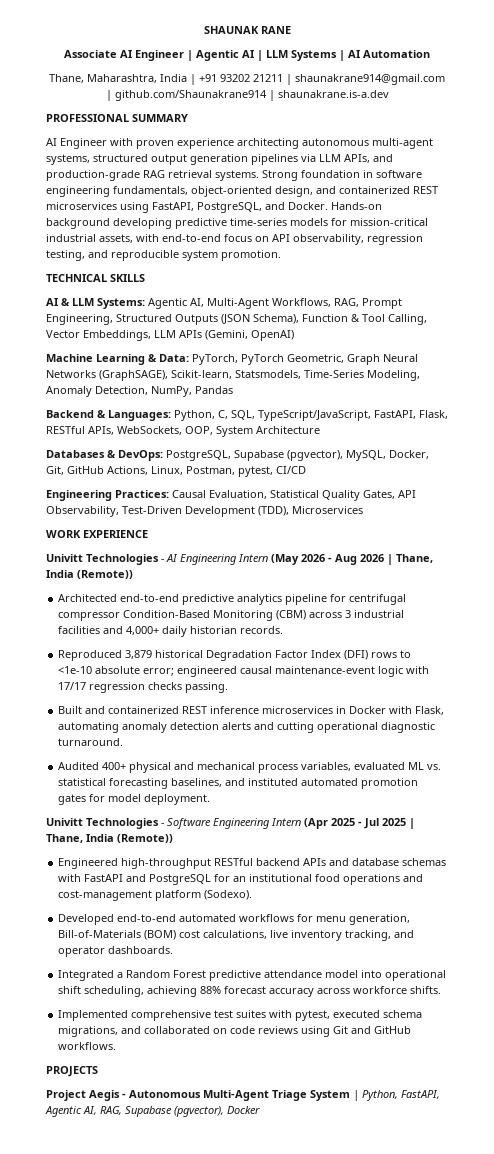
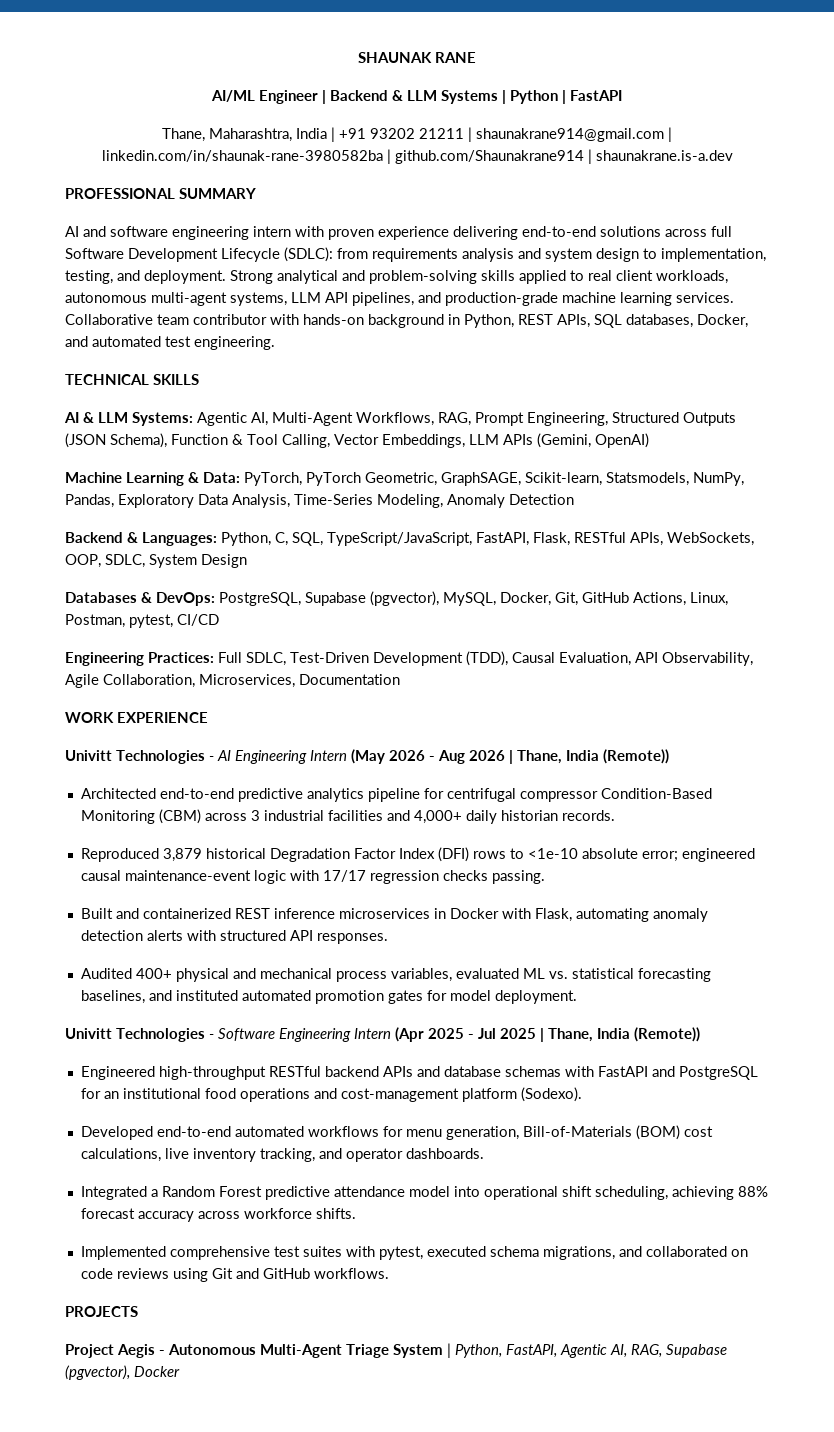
- Associate AI Engineer | Agentic AI | LLM Systems | AI Automation
+ AI/ML Engineer | Backend & LLM Systems | Python | FastAPI
- Thane, Maharashtra, India | +91 93202 21211 | shaunakrane914@gmail.com | github.com/Shaunakrane914 | shaunakrane.is-a.dev
+ Thane, Maharashtra, India | +91 93202 21211 | shaunakrane914@gmail.com | linkedin.com/in/shaunak-rane-3980582ba | github.com/Shaunakrane914 | shaunakrane.is-a.dev
- AI Engineer with proven experience architecting autonomous multi-agent systems, structured output generation pipelines via LLM APIs, and production-grade RAG retrieval systems. Strong foundation in software engineering fundamentals, object-oriented design, and containerized REST microservices using FastAPI, PostgreSQL, and Docker. Hands-on background developing predictive time-series models for mission-critical industrial assets, with end-to-end focus on API observability, regression testing, and reproducible system promotion.
+ AI and software engineering intern with proven experience delivering end-to-end solutions across full Software Development Lifecycle (SDLC): from requirements analysis and system design to implementation, testing, and deployment. Strong analytical and problem-solving skills applied to real client workloads, autonomous multi-agent systems, LLM API pipelines, and production-grade machine learning services. Collaborative team contributor with hands-on background in Python, REST APIs, SQL databases, Docker, and automated test engineering.
- Machine Learning & Data: PyTorch, PyTorch Geometric, Graph Neural Networks (GraphSAGE), Scikit-learn, Statsmodels, Time-Series Modeling, Anomaly Detection, NumPy, Pandas
+ Machine Learning & Data: PyTorch, PyTorch Geometric, GraphSAGE, Scikit-learn, Statsmodels, NumPy, Pandas, Exploratory Data Analysis, Time-Series Modeling, Anomaly Detection
- Backend & Languages: Python, C, SQL, TypeScript/JavaScript, FastAPI, Flask, RESTful APIs, WebSockets, OOP, System Architecture
+ Backend & Languages: Python, C, SQL, TypeScript/JavaScript, FastAPI, Flask, RESTful APIs, WebSockets, OOP, SDLC, System Design
- Engineering Practices: Causal Evaluation, Statistical Quality Gates, API Observability, Test-Driven Development (TDD), Microservices
+ Engineering Practices: Full SDLC, Test-Driven Development (TDD), Causal Evaluation, API Observability, Agile Collaboration, Microservices, Documentation
- Built and containerized REST inference microservices in Docker with Flask, automating anomaly detection alerts and cutting operational diagnostic turnaround.
+ Built and containerized REST inference microservices in Docker with Flask, automating anomaly detection alerts with structured API responses.

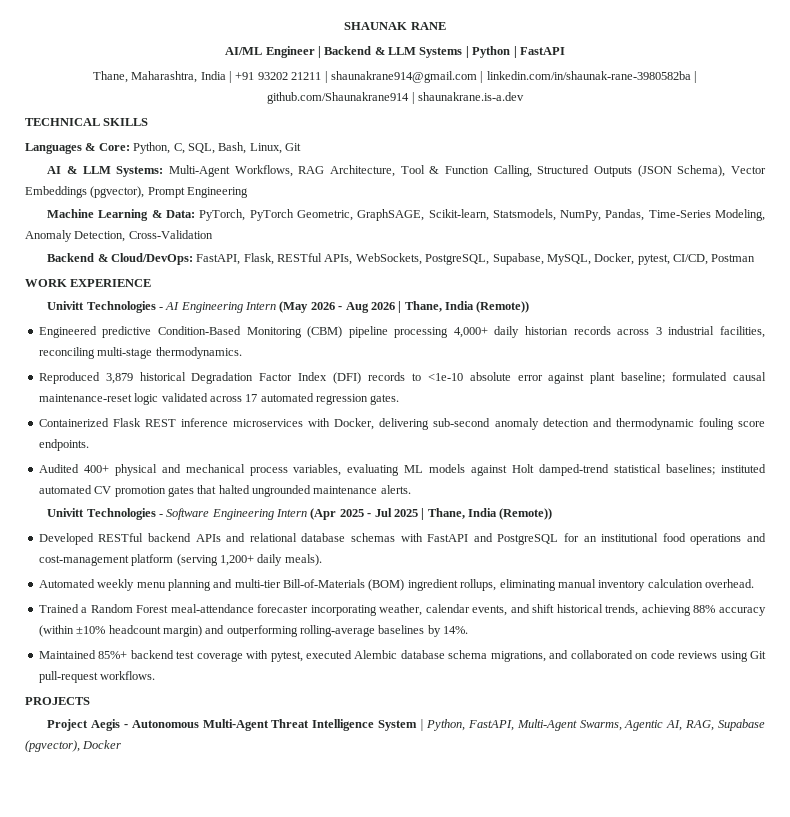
- PROFESSIONAL SUMMARY
- AI and software engineering intern with proven experience delivering end-to-end solutions across full Software Development Lifecycle (SDLC): from requirements analysis and system design to implementation, testing, and deployment. Strong analytical and problem-solving skills applied to real client workloads, autonomous multi-agent systems, LLM API pipelines, and production-grade machine learning services. Collaborative team contributor with hands-on background in Python, REST APIs, SQL databases, Docker, and automated test engineering.
  TECHNICAL SKILLS
- AI & LLM Systems: Agentic AI, Multi-Agent Workflows, RAG, Prompt Engineering, Structured Outputs (JSON Schema), Function & Tool Calling, Vector Embeddings, LLM APIs (Gemini, OpenAI)
+ Languages & Core: Python, C, SQL, Bash, Linux, Git
+ AI & LLM Systems: Multi-Agent Workflows, RAG Architecture, Tool & Function Calling, Structured Outputs (JSON Schema), Vector Embeddings (pgvector), Prompt Engineering
- Machine Learning & Data: PyTorch, PyTorch Geometric, GraphSAGE, Scikit-learn, Statsmodels, NumPy, Pandas, Exploratory Data Analysis, Time-Series Modeling, Anomaly Detection
- Backend & Languages: Python, C, SQL, TypeScript/JavaScript, FastAPI, Flask, RESTful APIs, WebSockets, OOP, SDLC, System Design
- Databases & DevOps: PostgreSQL, Supabase (pgvector), MySQL, Docker, Git, GitHub Actions, Linux, Postman, pytest, CI/CD
- Engineering Practices: Full SDLC, Test-Driven Development (TDD), Causal Evaluation, API Observability, Agile Collaboration, Microservices, Documentation
+ Machine Learning & Data: PyTorch, PyTorch Geometric, GraphSAGE, Scikit-learn, Statsmodels, NumPy, Pandas, Time-Series Modeling, Anomaly Detection, Cross-Validation
+ Backend & Cloud/DevOps: FastAPI, Flask, RESTful APIs, WebSockets, PostgreSQL, Supabase, MySQL, Docker, pytest, CI/CD, Postman
- Architected end-to-end predictive analytics pipeline for centrifugal compressor Condition-Based Monitoring (CBM) across 3 industrial facilities and 4,000+ daily historian records.
+ Engineered predictive Condition-Based Monitoring (CBM) pipeline processing 4,000+ daily historian records across 3 industrial facilities, reconciling multi-stage thermodynamics.
- Reproduced 3,879 historical Degradation Factor Index (DFI) rows to <1e-10 absolute error; engineered causal maintenance-event logic with 17/17 regression checks passing.
- Built and containerized REST inference microservices in Docker with Flask, automating anomaly detection alerts with structured API responses.
+ Reproduced 3,879 historical Degradation Factor Index (DFI) records to <1e-10 absolute error against plant baseline; formulated causal maintenance-reset logic validated across 17 automated regression gates.
+ Containerized Flask REST inference microservices with Docker, delivering sub-second anomaly detection and thermodynamic fouling score endpoints.
- Audited 400+ physical and mechanical process variables, evaluated ML vs. statistical forecasting baselines, and instituted automated promotion gates for model deployment.
+ Audited 400+ physical and mechanical process variables, evaluating ML models against Holt damped-trend statistical baselines; instituted automated CV promotion gates that halted ungrounded maintenance alerts.
- Engineered high-throughput RESTful backend APIs and database schemas with FastAPI and PostgreSQL for an institutional food operations and cost-management platform (Sodexo).
- Developed end-to-end automated workflows for menu generation, Bill-of-Materials (BOM) cost calculations, live inventory tracking, and operator dashboards.
- Integrated a Random Forest predictive attendance model into operational shift scheduling, achieving 88% forecast accuracy across workforce shifts.
- Implemented comprehensive test suites with pytest, executed schema migrations, and collaborated on code reviews using Git and GitHub workflows.
+ Developed RESTful backend APIs and relational database schemas with FastAPI and PostgreSQL for an institutional food operations and cost-management platform (serving 1,200+ daily meals).
+ Automated weekly menu planning and multi-tier Bill-of-Materials (BOM) ingredient rollups, eliminating manual inventory calculation overhead.
+ Trained a Random Forest meal-attendance forecaster incorporating weather, calendar events, and shift historical trends, achieving 88% accuracy (within ±10% headcount margin) and outperforming rolling-average baselines by 14%.
+ Maintained 85%+ backend test coverage with pytest, executed Alembic database schema migrations, and collaborated on code reviews using Git pull-request workflows.
- Project Aegis - Autonomous Multi-Agent Triage System | Python, FastAPI, Agentic AI, RAG, Supabase (pgvector), Docker
+ Project Aegis - Autonomous Multi-Agent Threat Intelligence System | Python, FastAPI, Multi-Agent Swarms, Agentic AI, RAG, Supabase (pgvector), Docker

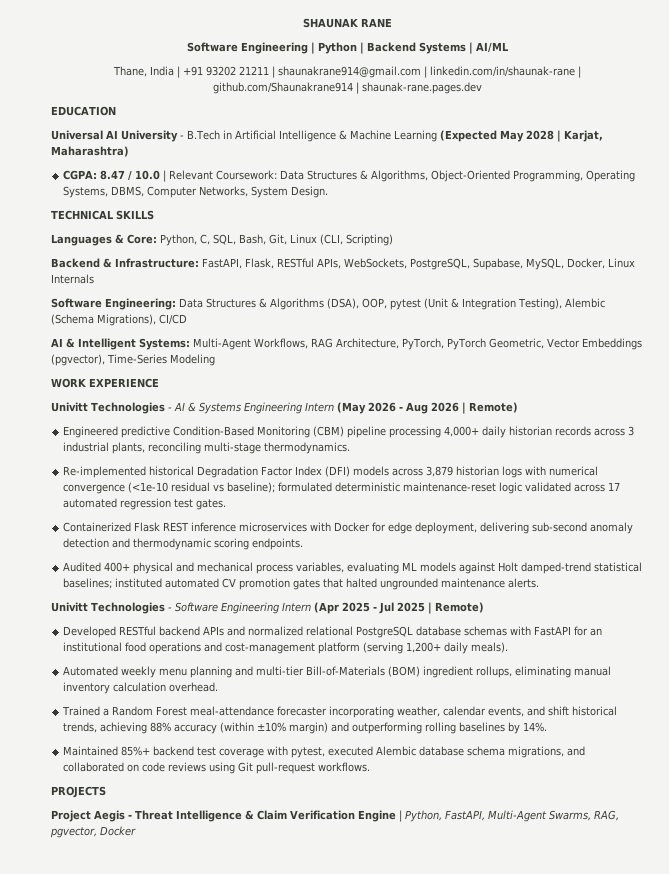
- AI/ML Engineer | Backend & LLM Systems | Python | FastAPI
- Thane, Maharashtra, India | +91 93202 21211 | shaunakrane914@gmail.com | linkedin.com/in/shaunak-rane-3980582ba | github.com/Shaunakrane914 | shaunakrane.is-a.dev
+ Software Engineering | Python | Backend Systems | AI/ML
+ Thane, India | +91 93202 21211 | shaunakrane914@gmail.com | linkedin.com/in/shaunak-rane | github.com/Shaunakrane914 | shaunak-rane.pages.dev
+ EDUCATION
+ Universal AI University - B.Tech in Artificial Intelligence & Machine Learning (Expected May 2028 | Karjat, Maharashtra)
+ CGPA: 8.47 / 10.0 | Relevant Coursework: Data Structures & Algorithms, Object-Oriented Programming, Operating Systems, DBMS, Computer Networks, System Design.
- Languages & Core: Python, C, SQL, Bash, Linux, Git
- AI & LLM Systems: Multi-Agent Workflows, RAG Architecture, Tool & Function Calling, Structured Outputs (JSON Schema), Vector Embeddings (pgvector), Prompt Engineering
- Machine Learning & Data: PyTorch, PyTorch Geometric, GraphSAGE, Scikit-learn, Statsmodels, NumPy, Pandas, Time-Series Modeling, Anomaly Detection, Cross-Validation
- Backend & Cloud/DevOps: FastAPI, Flask, RESTful APIs, WebSockets, PostgreSQL, Supabase, MySQL, Docker, pytest, CI/CD, Postman
+ Languages & Core: Python, C, SQL, Bash, Git, Linux (CLI, Scripting)
+ Backend & Infrastructure: FastAPI, Flask, RESTful APIs, WebSockets, PostgreSQL, Supabase, MySQL, Docker, Linux Internals
+ Software Engineering: Data Structures & Algorithms (DSA), OOP, pytest (Unit & Integration Testing), Alembic (Schema Migrations), CI/CD
+ AI & Intelligent Systems: Multi-Agent Workflows, RAG Architecture, PyTorch, PyTorch Geometric, Vector Embeddings (pgvector), Time-Series Modeling
- Univitt Technologies - AI Engineering Intern (May 2026 - Aug 2026 | Thane, India (Remote))
+ Univitt Technologies - AI & Systems Engineering Intern (May 2026 - Aug 2026 | Remote)
- Engineered predictive Condition-Based Monitoring (CBM) pipeline processing 4,000+ daily historian records across 3 industrial facilities, reconciling multi-stage thermodynamics.
+ Engineered predictive Condition-Based Monitoring (CBM) pipeline processing 4,000+ daily historian records across 3 industrial plants, reconciling multi-stage thermodynamics.
- Reproduced 3,879 historical Degradation Factor Index (DFI) records to <1e-10 absolute error against plant baseline; formulated causal maintenance-reset logic validated across 17 automated regression gates.
+ Re-implemented historical Degradation Factor Index (DFI) models across 3,879 historian logs with numerical convergence (<1e-10 residual vs baseline); formulated deterministic maintenance-reset logic validated across 17 automated regression test gates.
- Containerized Flask REST inference microservices with Docker, delivering sub-second anomaly detection and thermodynamic fouling score endpoints.
+ Containerized Flask REST inference microservices with Docker for edge deployment, delivering sub-second anomaly detection and thermodynamic scoring endpoints.
- Univitt Technologies - Software Engineering Intern (Apr 2025 - Jul 2025 | Thane, India (Remote))
+ Univitt Technologies - Software Engineering Intern (Apr 2025 - Jul 2025 | Remote)
- Developed RESTful backend APIs and relational database schemas with FastAPI and PostgreSQL for an institutional food operations and cost-management platform (serving 1,200+ daily meals).
+ Developed RESTful backend APIs and normalized relational PostgreSQL database schemas with FastAPI for an institutional food operations and cost-management platform (serving 1,200+ daily meals).
- Trained a Random Forest meal-attendance forecaster incorporating weather, calendar events, and shift historical trends, achieving 88% accuracy (within ±10% headcount margin) and outperforming rolling-average baselines by 14%.
+ Trained a Random Forest meal-attendance forecaster incorporating weather, calendar events, and shift historical trends, achieving 88% accuracy (within ±10% margin) and outperforming rolling baselines by 14%.
- Project Aegis - Autonomous Multi-Agent Threat Intelligence System | Python, FastAPI, Multi-Agent Swarms, Agentic AI, RAG, Supabase (pgvector), Docker
+ Project Aegis - Threat Intelligence & Claim Verification Engine | Python, FastAPI, Multi-Agent Swarms, RAG, pgvector, Docker

